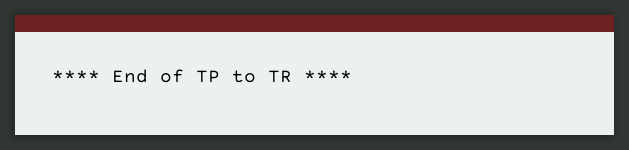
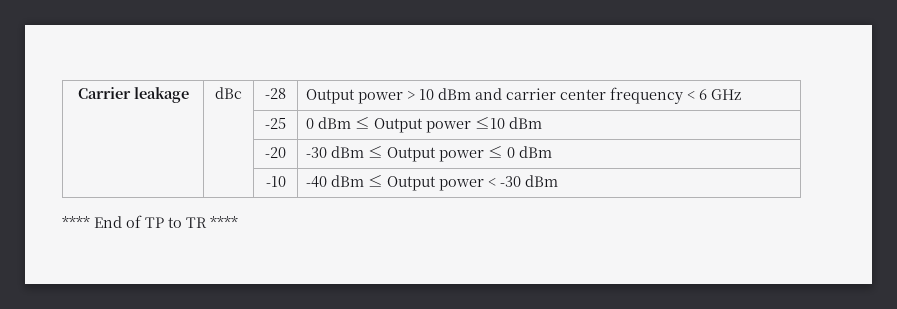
+ Carrier leakage | dBc | -28 | Output power > 10 dBm and carrier center frequency < 6 GHz
+ | | -25 | 0 dBm ≤ Output power ≤10 dBm
+ | | -20 | -30 dBm ≤ Output power ≤ 0 dBm
+ | | -10 | -40 dBm ≤ Output power < -30 dBm

